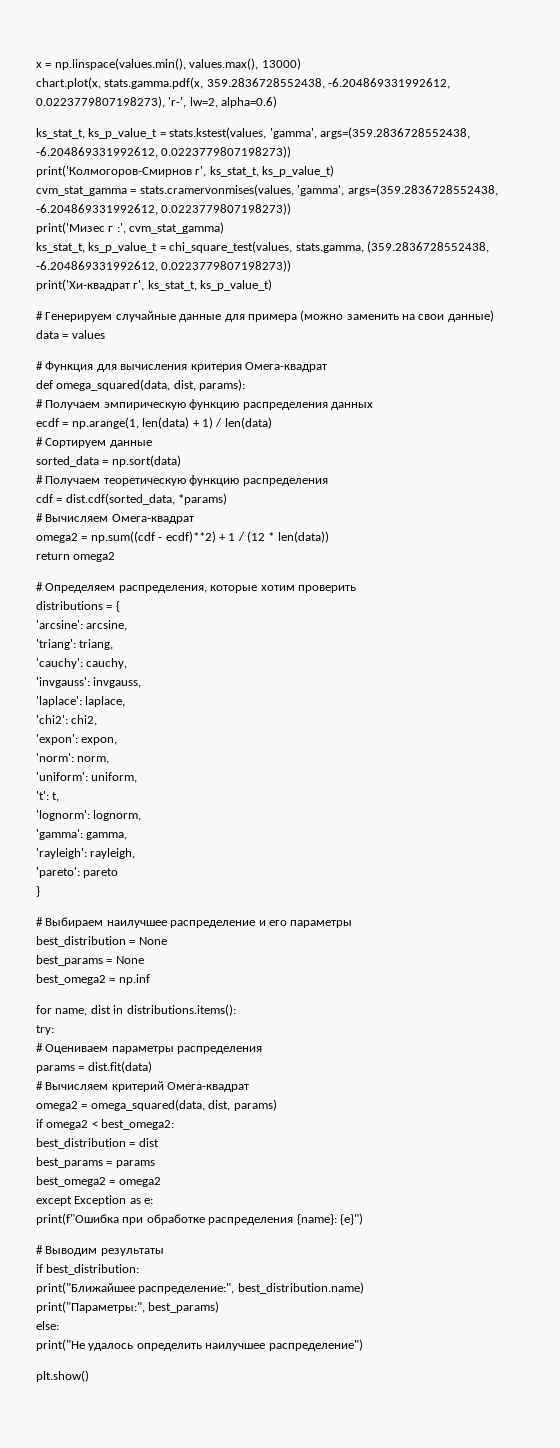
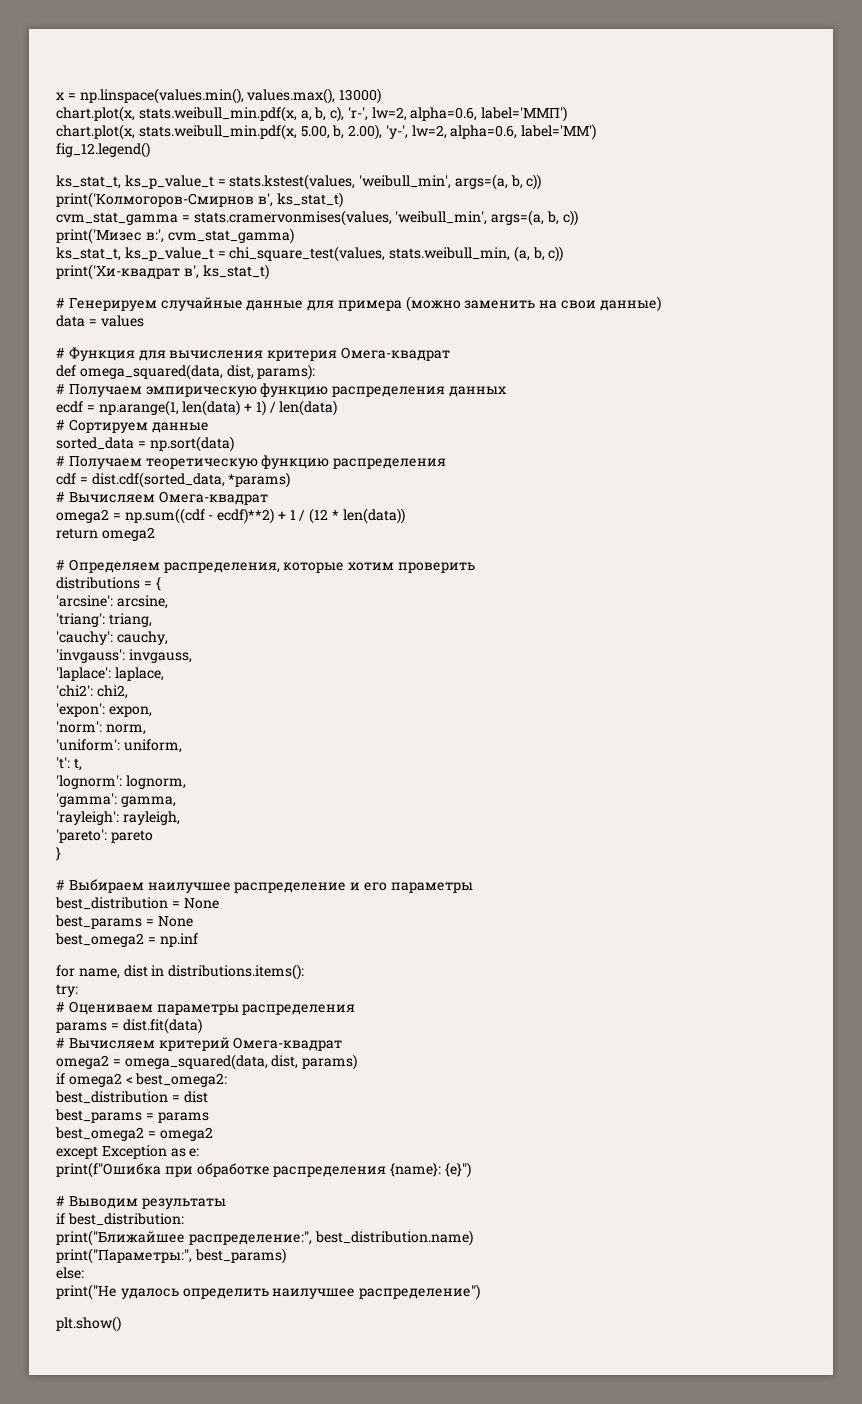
- chart.plot(x, stats.gamma.pdf(x, 359.2836728552438, -6.204869331992612, 0.0223779807198273), 'r-', lw=2, alpha=0.6)
- ks_stat_t, ks_p_value_t = stats.kstest(values, 'gamma', args=(359.2836728552438, -6.204869331992612, 0.0223779807198273))
- print('Колмогоров-Смирнов г', ks_stat_t, ks_p_value_t)
+ chart.plot(x, stats.weibull_min.pdf(x, a, b, c), 'r-', lw=2, alpha=0.6, label='ММП')
+ chart.plot(x, stats.weibull_min.pdf(x, 5.00, b, 2.00), 'y-', lw=2, alpha=0.6, label='ММ')
+ fig_12.legend()
+ ks_stat_t, ks_p_value_t = stats.kstest(values, 'weibull_min', args=(a, b, c))
+ print('Колмогоров-Смирнов в', ks_stat_t)
- cvm_stat_gamma = stats.cramervonmises(values, 'gamma', args=(359.2836728552438, -6.204869331992612, 0.0223779807198273))
+ cvm_stat_gamma = stats.cramervonmises(values, 'weibull_min', args=(a, b, c))
- print('Мизес г :', cvm_stat_gamma)
+ print('Мизес в:', cvm_stat_gamma)
- ks_stat_t, ks_p_value_t = chi_square_test(values, stats.gamma, (359.2836728552438, -6.204869331992612, 0.0223779807198273))
- print('Хи-квадрат г', ks_stat_t, ks_p_value_t)
+ ks_stat_t, ks_p_value_t = chi_square_test(values, stats.weibull_min, (a, b, c))
+ print('Хи-квадрат в', ks_stat_t)

